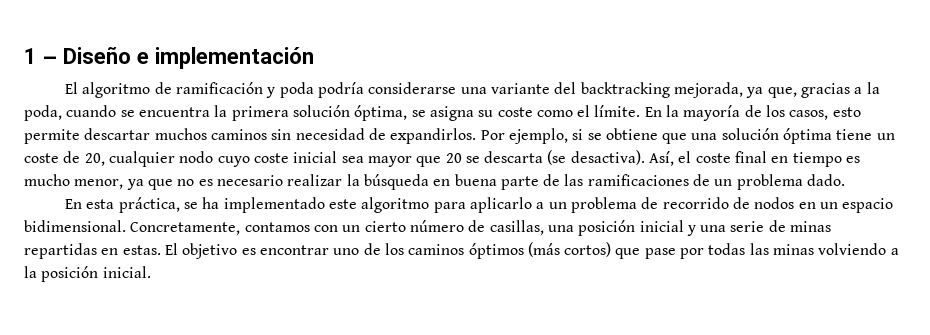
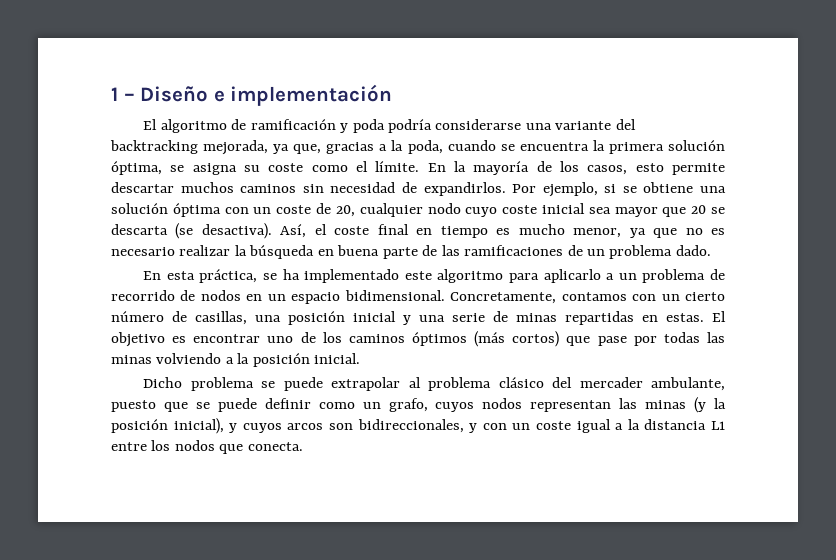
- Por ejemplo, si se obtiene que una solución óptima tiene un coste de 20, cualquier nodo cuyo coste inicial sea mayor que 20 se descarta (se desactiva).
+ Por ejemplo, si se obtiene una solución óptima con un coste de 20, cualquier nodo cuyo coste inicial sea mayor que 20 se descarta (se desactiva).
+ Dicho problema se puede extrapolar al problema clásico del mercader ambulante, puesto que se puede definir como un grafo, cuyos nodos representan las minas (y la posición inicial), y cuyos arcos son bidireccionales, y con un coste igual a la distancia L1 entre los nodos que conecta.

